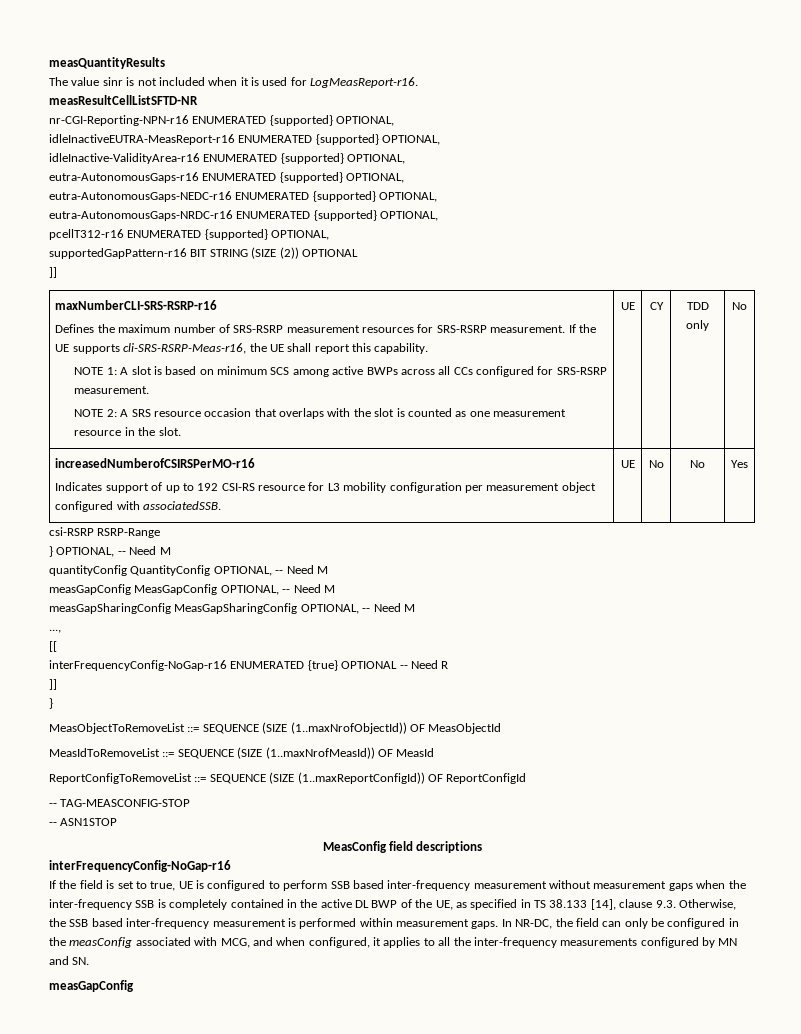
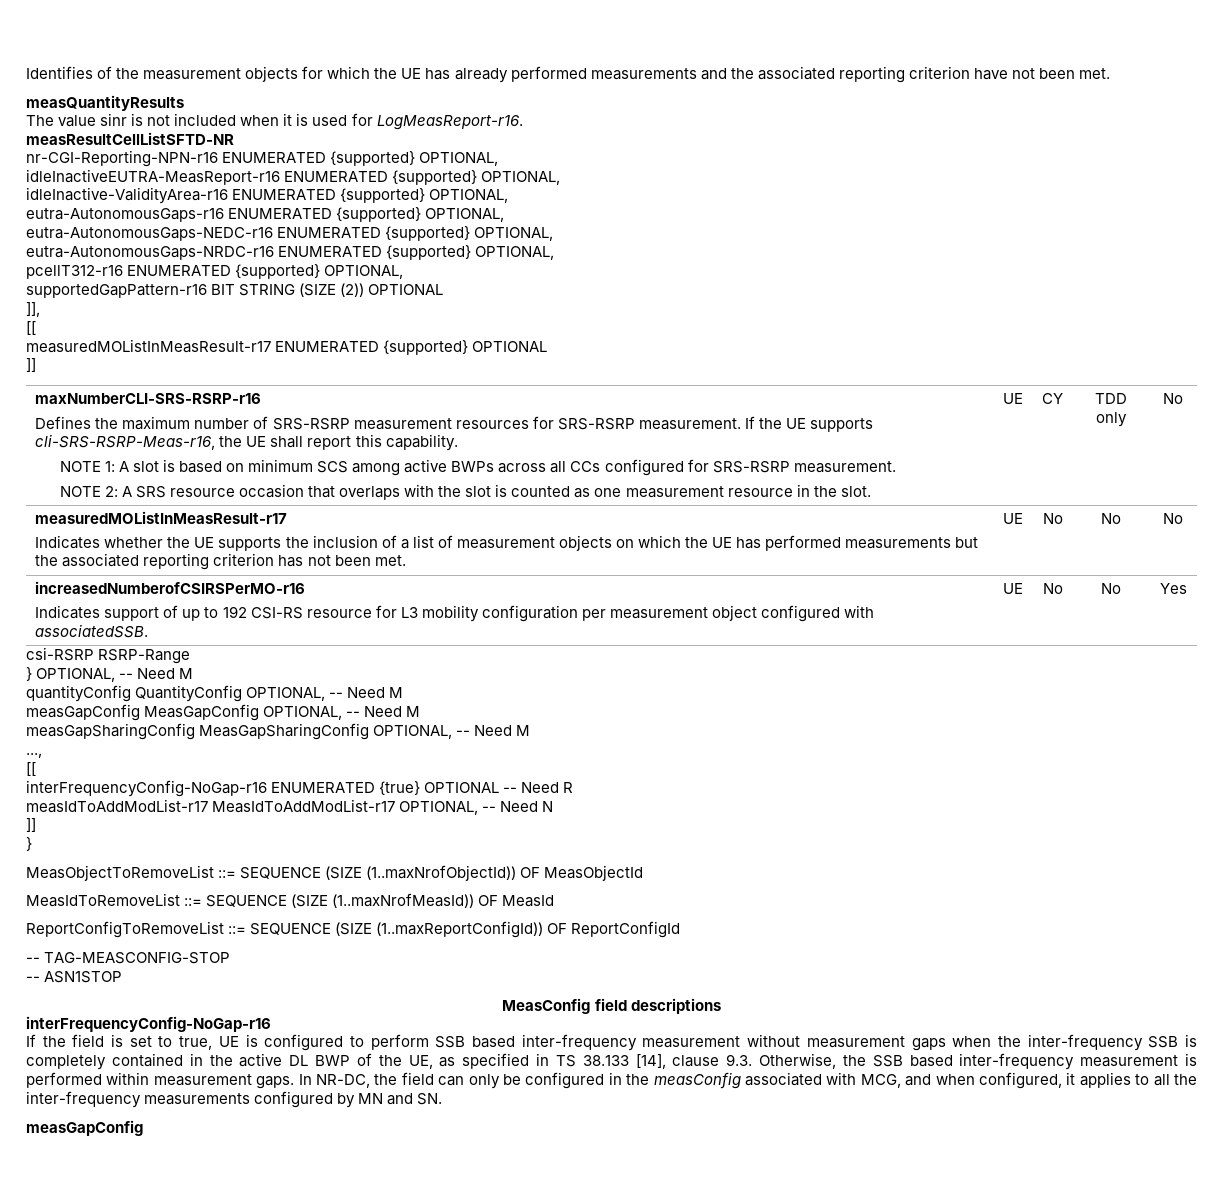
+ Identifies of the measurement objects for which the UE has already performed measurements and the associated reporting criterion have not been met.
+ ]],
+ [[
+ measuredMOListInMeasResult-r17 ENUMERATED {supported} OPTIONAL
  TDD only | No
+ measuredMOListInMeasResult-r17
+ Indicates whether the UE supports the inclusion of a list of measurement objects on which the UE has performed measurements but the associated reporting criterion has not been met. | UE | No | No | No
+ measIdToAddModList-r17 MeasIdToAddModList-r17 OPTIONAL, -- Need N

